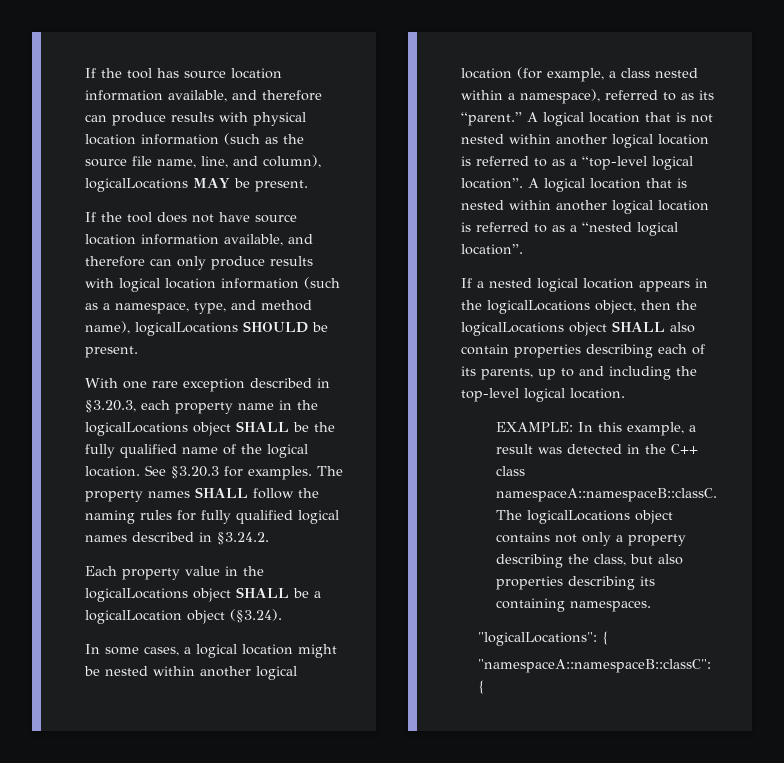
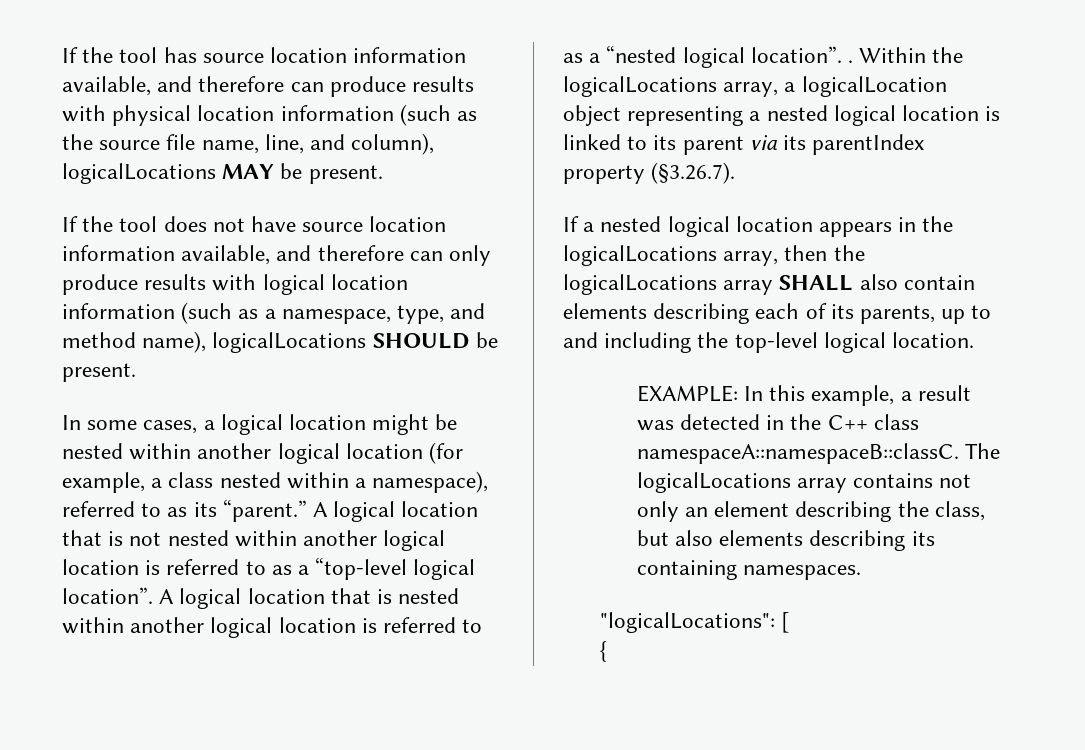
- With one rare exception described in §3.20.3, each property name in the logicalLocations object SHALL be the fully qualified name of the logical location. See §3.20.3 for examples. The property names SHALL follow the naming rules for fully qualified logical names described in §3.24.2.
- Each property value in the logicalLocations object SHALL be a logicalLocation object (§3.24).
- A logical location that is nested within another logical location is referred to as a “nested logical location”.
+ A logical location that is nested within another logical location is referred to as a “nested logical location”. . Within the logicalLocations array, a logicalLocation object representing a nested logical location is linked to its parent via its parentIndex property (§3.26.7).
- If a nested logical location appears in the logicalLocations object, then the logicalLocations object SHALL also contain properties describing each of its parents, up to and including the top-level logical location.
+ If a nested logical location appears in the logicalLocations array, then the logicalLocations array SHALL also contain elements describing each of its parents, up to and including the top-level logical location.
- The logicalLocations object contains not only a property describing the class, but also properties describing its containing namespaces.
+ The logicalLocations array contains not only an element describing the class, but also elements describing its containing namespaces.
- "logicalLocations": {
- "namespaceA::namespaceB::classC": {
+ "logicalLocations": [
+ {

